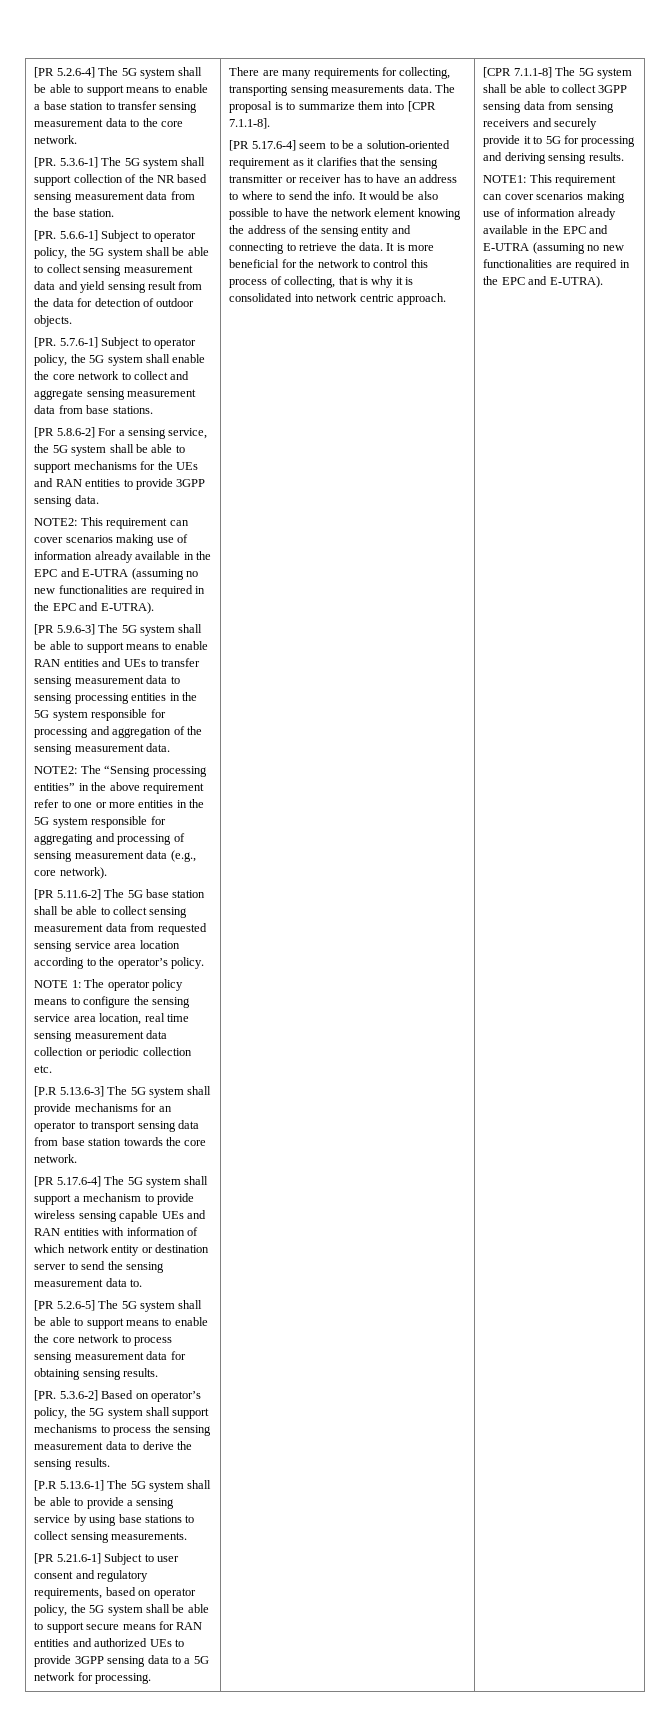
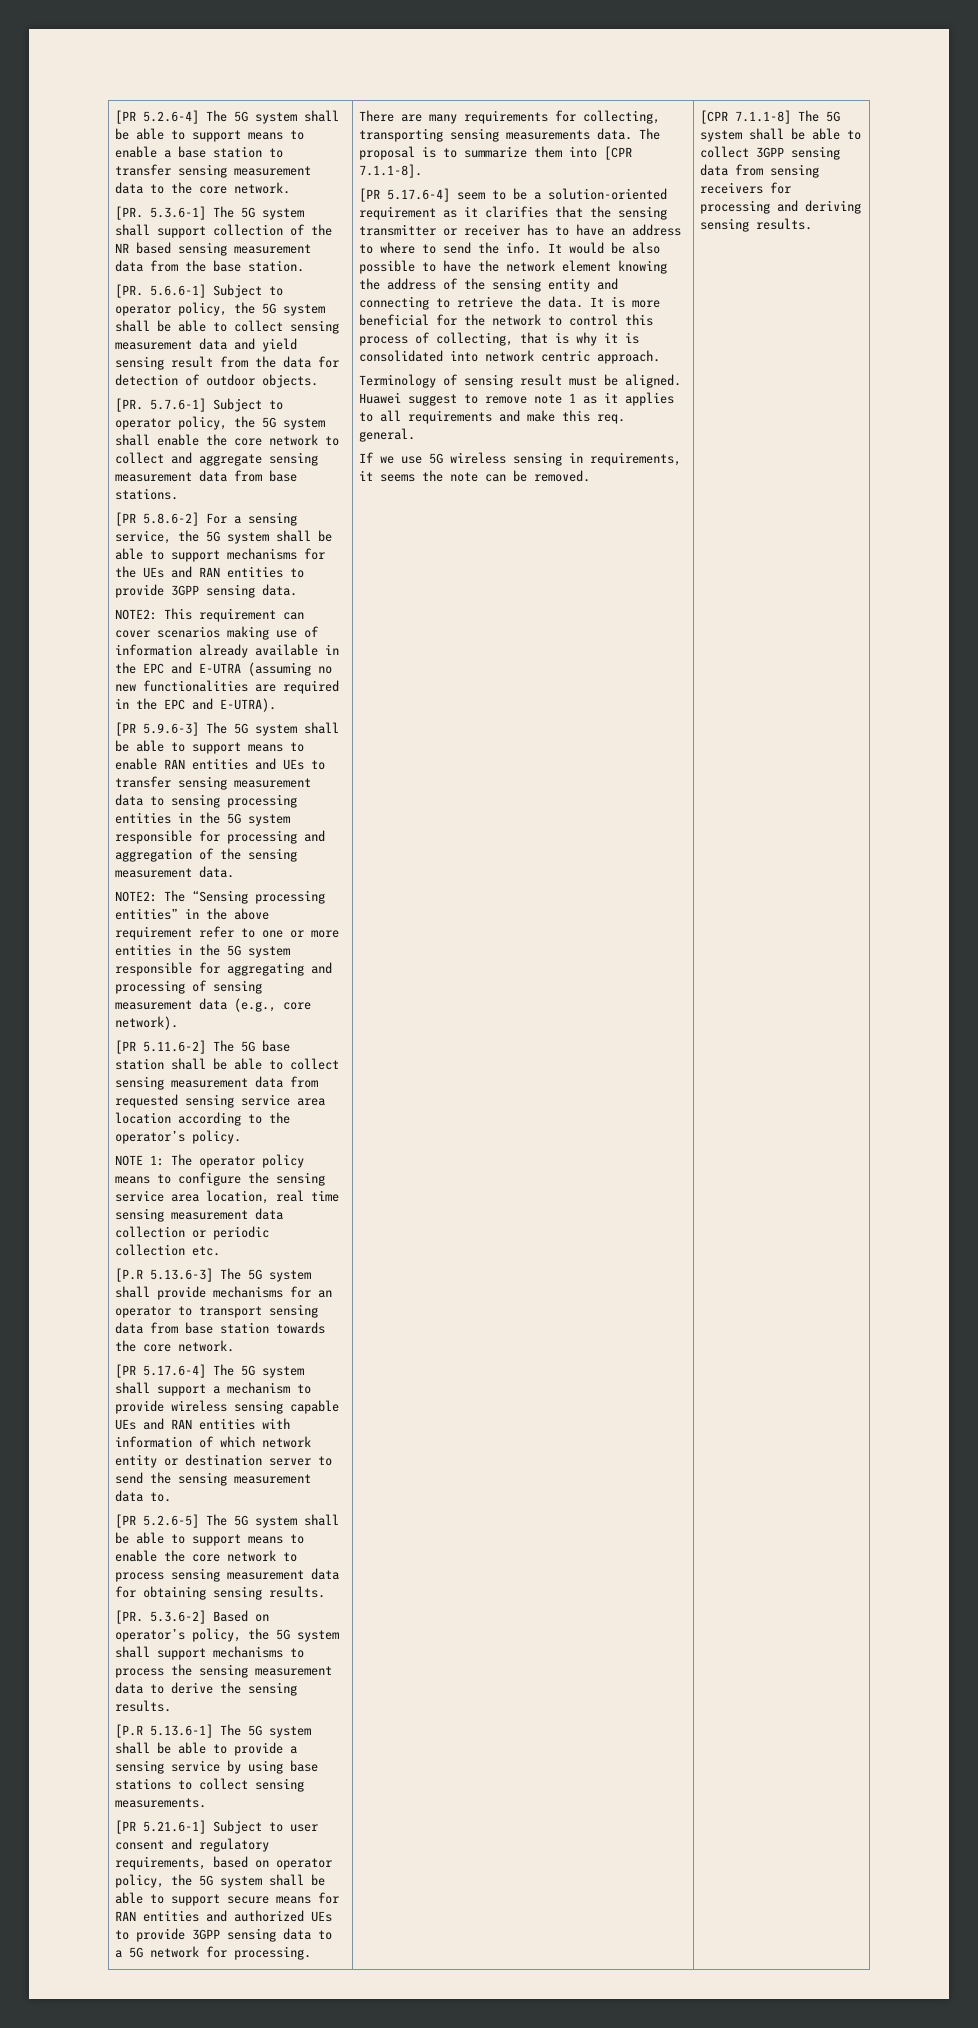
+ Terminology of sensing result must be aligned. Huawei suggest to remove note 1 as it applies to all requirements and make this req. general.
+ If we use 5G wireless sensing in requirements, it seems the note can be removed.
- [CPR 7.1.1-8] The 5G system shall be able to collect 3GPP sensing data from sensing receivers and securely provide it to 5G for processing and deriving sensing results.
+ [CPR 7.1.1-8] The 5G system shall be able to collect 3GPP sensing data from sensing receivers for processing and deriving sensing results.
- NOTE1: This requirement can cover scenarios making use of information already available in the EPC and E-UTRA (assuming no new functionalities are required in the EPC and E-UTRA).

